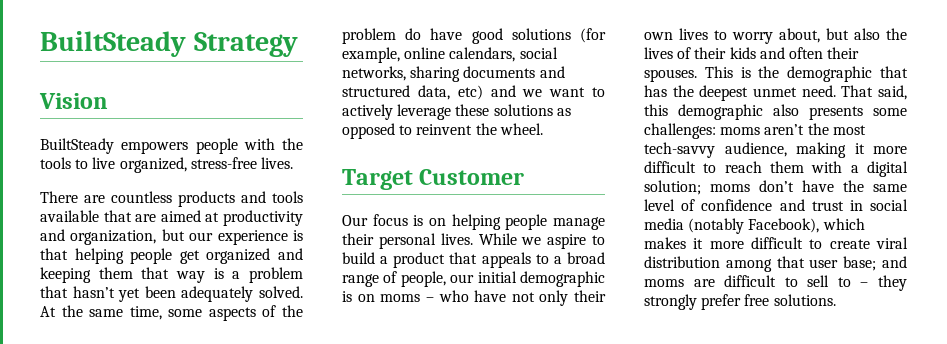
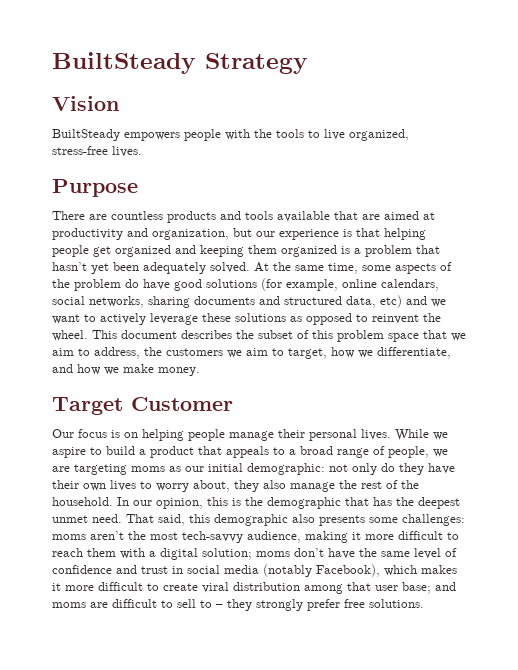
+ Purpose
- There are countless products and tools available that are aimed at productivity and organization, but our experience is that helping people get organized and keeping them that way is a problem that hasn’t yet been adequately solved.
+ There are countless products and tools available that are aimed at productivity and organization, but our experience is that helping people get organized and keeping them organized is a problem that hasn’t yet been adequately solved.
+ This document describes the subset of this problem space that we aim to address, the customers we aim to target, how we differentiate, and how we make money.
- While we aspire to build a product that appeals to a broad range of people, our initial demographic is on moms – who have not only their own lives to worry about, but also the lives of their kids and often their spouses. This is the demographic that has the deepest unmet need.
+ While we aspire to build a product that appeals to a broad range of people, we are targeting moms as our initial demographic: not only do they have their own lives to worry about, they also manage the rest of the household. In our opinion, this is the demographic that has the deepest unmet need.

